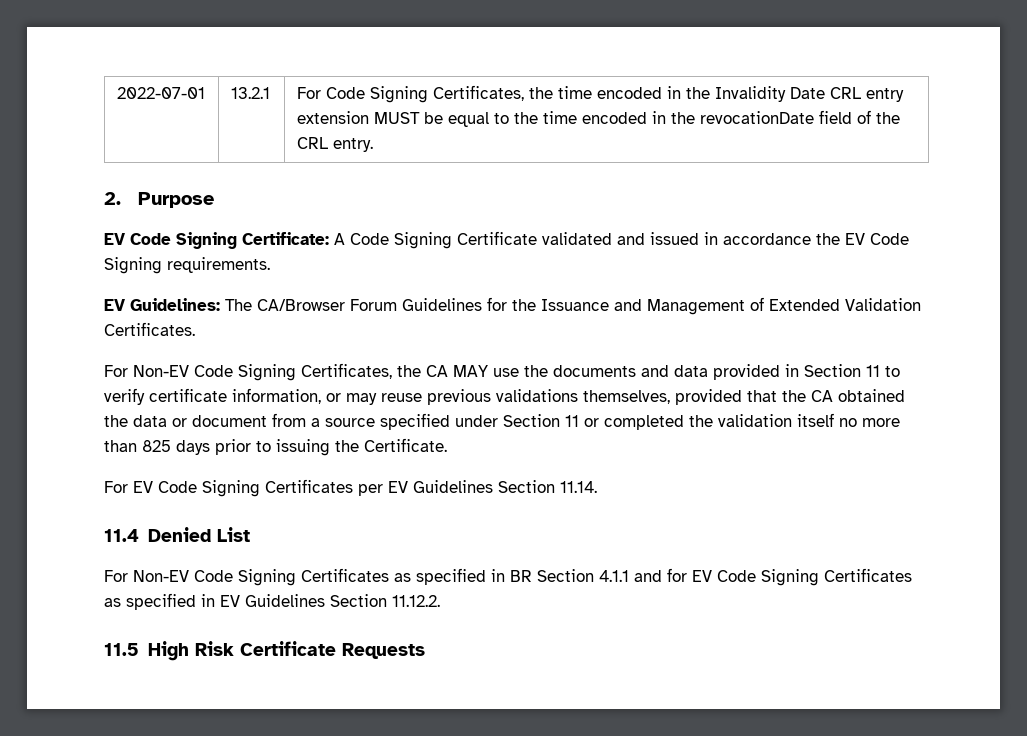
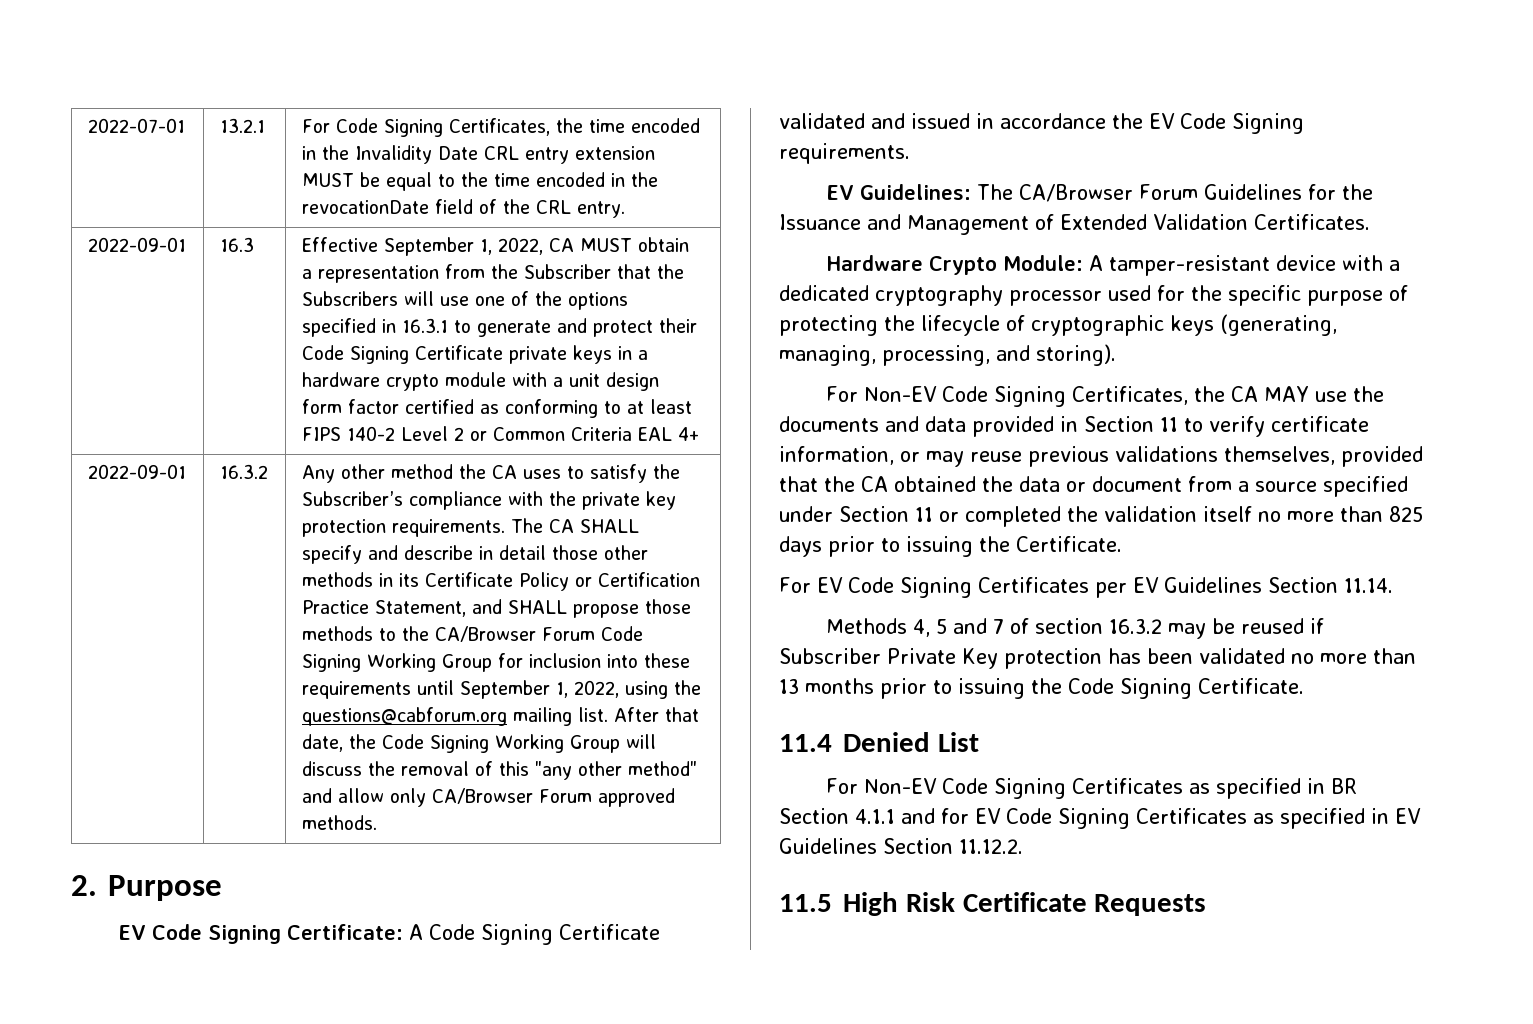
+ 2022-09-01 | 16.3 | Effective September 1, 2022, CA MUST obtain a representation from the Subscriber that the Subscribers will use one of the options specified in 16.3.1 to generate and protect their Code Signing Certificate private keys in a hardware crypto module with a unit design form factor certified as conforming to at least FIPS 140-2 Level 2 or Common Criteria EAL 4+
+ 2022-09-01 | 16.3.2 | Any other method the CA uses to satisfy the Subscriber’s compliance with the private key protection requirements. The CA SHALL specify and describe in detail those other methods in its Certificate Policy or Certification Practice Statement, and SHALL propose those methods to the CA/Browser Forum Code Signing Working Group for inclusion into these requirements until September 1, 2022, using the questions@cabforum.org mailing list. After that date, the Code Signing Working Group will discuss the removal of this "any other method" and allow only CA/Browser Forum approved methods.
+ Hardware Crypto Module: A tamper-resistant device with a dedicated cryptography processor used for the specific purpose of protecting the lifecycle of cryptographic keys (generating, managing, processing, and storing).
+ Methods 4, 5 and 7 of section 16.3.2 may be reused if Subscriber Private Key protection has been validated no more than 13 months prior to issuing the Code Signing Certificate.

